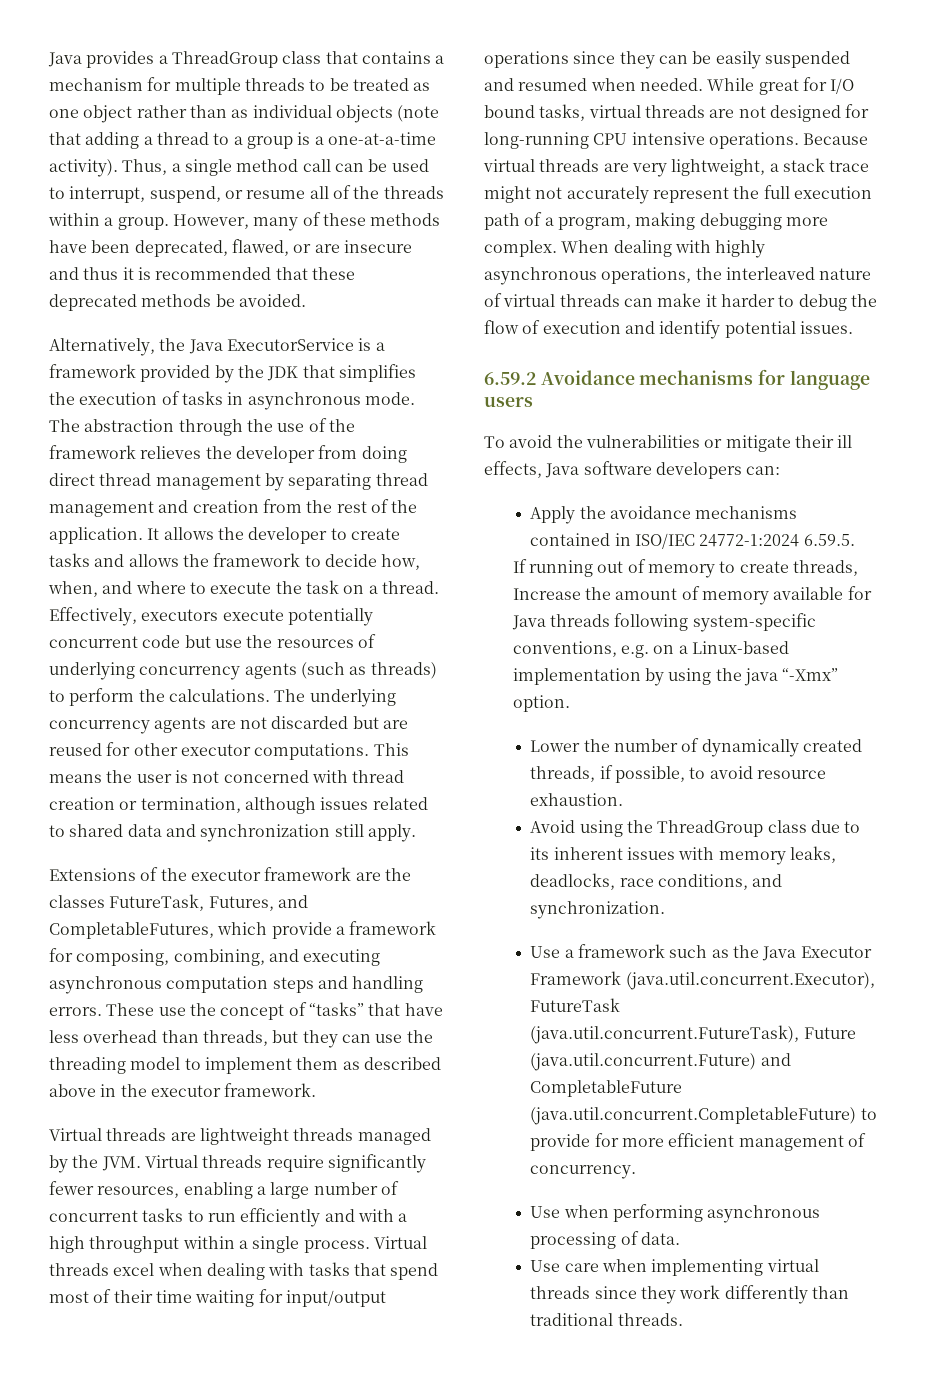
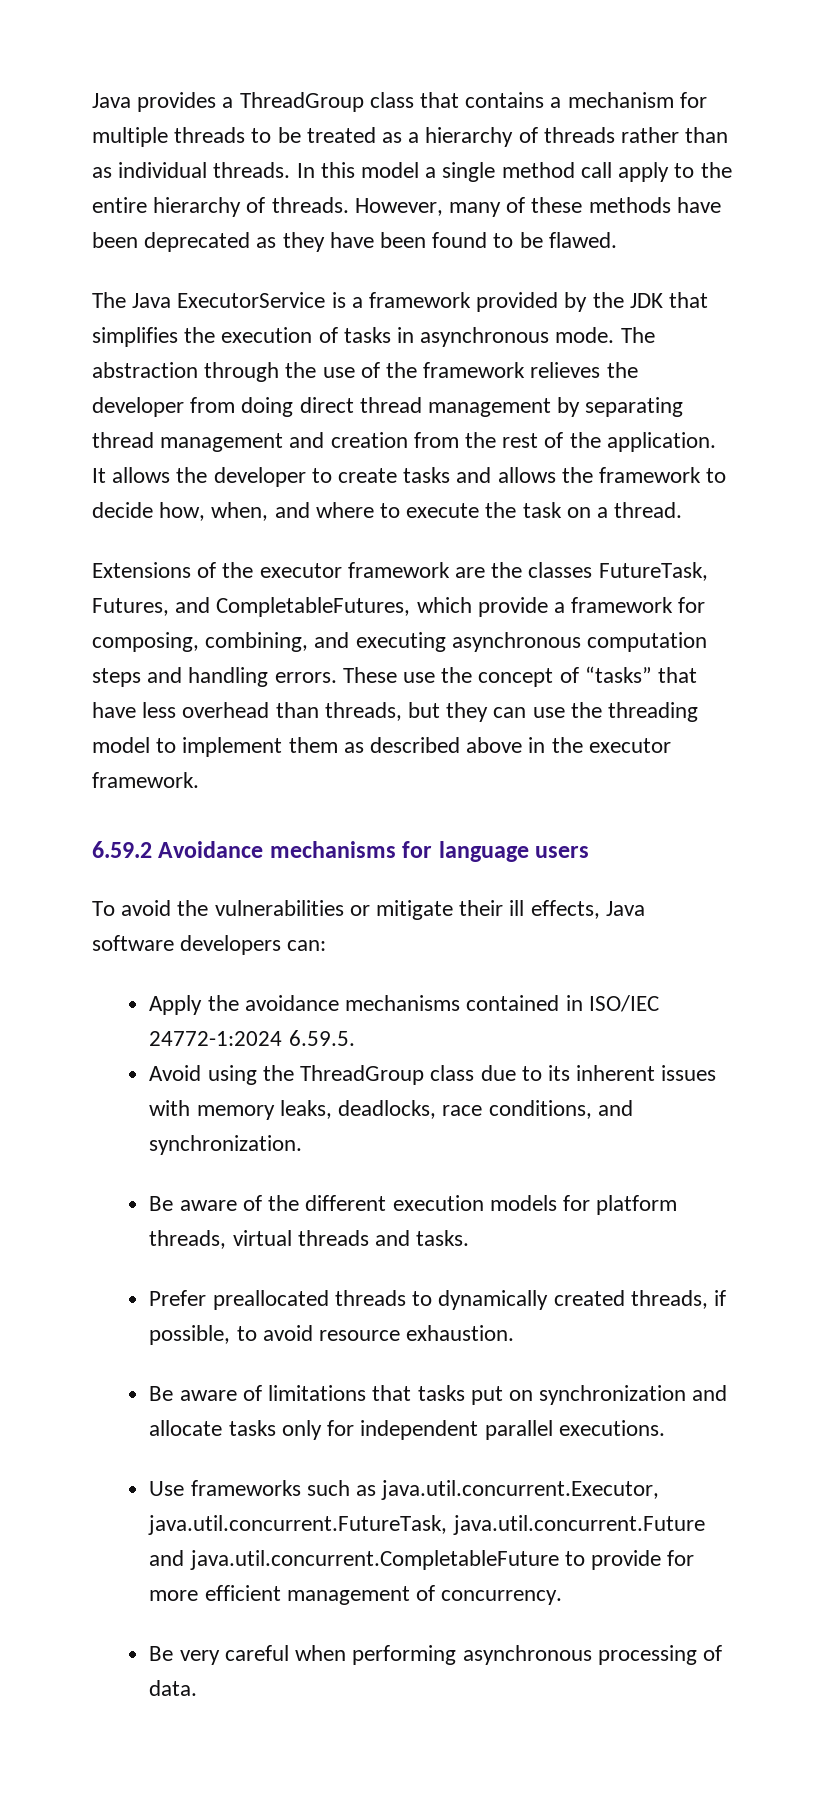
- Java provides a ThreadGroup class that contains a mechanism for multiple threads to be treated as one object rather than as individual objects (note that adding a thread to a group is a one-at-a-time activity). Thus, a single method call can be used to interrupt, suspend, or resume all of the threads within a group.
+ Java provides a ThreadGroup class that contains a mechanism for multiple threads to be treated as a hierarchy of threads rather than as individual threads. In this model a single method call apply to the entire hierarchy of threads.
- However, many of these methods have been deprecated, flawed, or are insecure and thus it is recommended that these deprecated methods be avoided.
- Alternatively, the Java ExecutorService is a framework provided by the JDK that simplifies the execution of tasks in asynchronous mode.
+ However, many of these methods have been deprecated as they have been found to be flawed.
+ The Java ExecutorService is a framework provided by the JDK that simplifies the execution of tasks in asynchronous mode.
- Effectively, executors execute potentially concurrent code but use the resources of underlying concurrency agents (such as threads) to perform the calculations. The underlying concurrency agents are not discarded but are reused for other executor computations. This means the user is not concerned with thread creation or termination, although issues related to shared data and synchronization still apply.
- Virtual threads are lightweight threads managed by the JVM. Virtual threads require significantly fewer resources, enabling a large number of concurrent tasks to run efficiently and with a high throughput within a single process. Virtual threads excel when dealing with tasks that spend most of their time waiting for input/output operations since they can be easily suspended and resumed when needed. While great for I/O bound tasks, virtual threads are not designed for long-running CPU intensive operations. Because virtual threads are very lightweight, a stack trace might not accurately represent the full execution path of a program, making debugging more complex. When dealing with highly asynchronous operations, the interleaved nature of virtual threads can make it harder to debug the flow of execution and identify potential issues.
- If running out of memory to create threads, Increase the amount of memory available for Java threads following system-specific conventions, e.g. on a Linux-based implementation by using the java “-Xmx” option.
- Lower the number of dynamically created threads, if possible, to avoid resource exhaustion.
- Use a framework such as the Java Executor Framework (java.util.concurrent.Executor), FutureTask (java.util.concurrent.FutureTask), Future (java.util.concurrent.Future) and CompletableFuture (java.util.concurrent.CompletableFuture) to provide for more efficient management of concurrency.
+ Be aware of the different execution models for platform threads, virtual threads and tasks.
+ Prefer preallocated threads to dynamically created threads, if possible, to avoid resource exhaustion.
+ Be aware of limitations that tasks put on synchronization and allocate tasks only for independent parallel executions.
+ Use frameworks such as java.util.concurrent.Executor, java.util.concurrent.FutureTask, java.util.concurrent.Future and java.util.concurrent.CompletableFuture to provide for more efficient management of concurrency.
- Use when performing asynchronous processing of data.
+ Be very careful when performing asynchronous processing of data.
- Use care when implementing virtual threads since they work differently than traditional threads.

